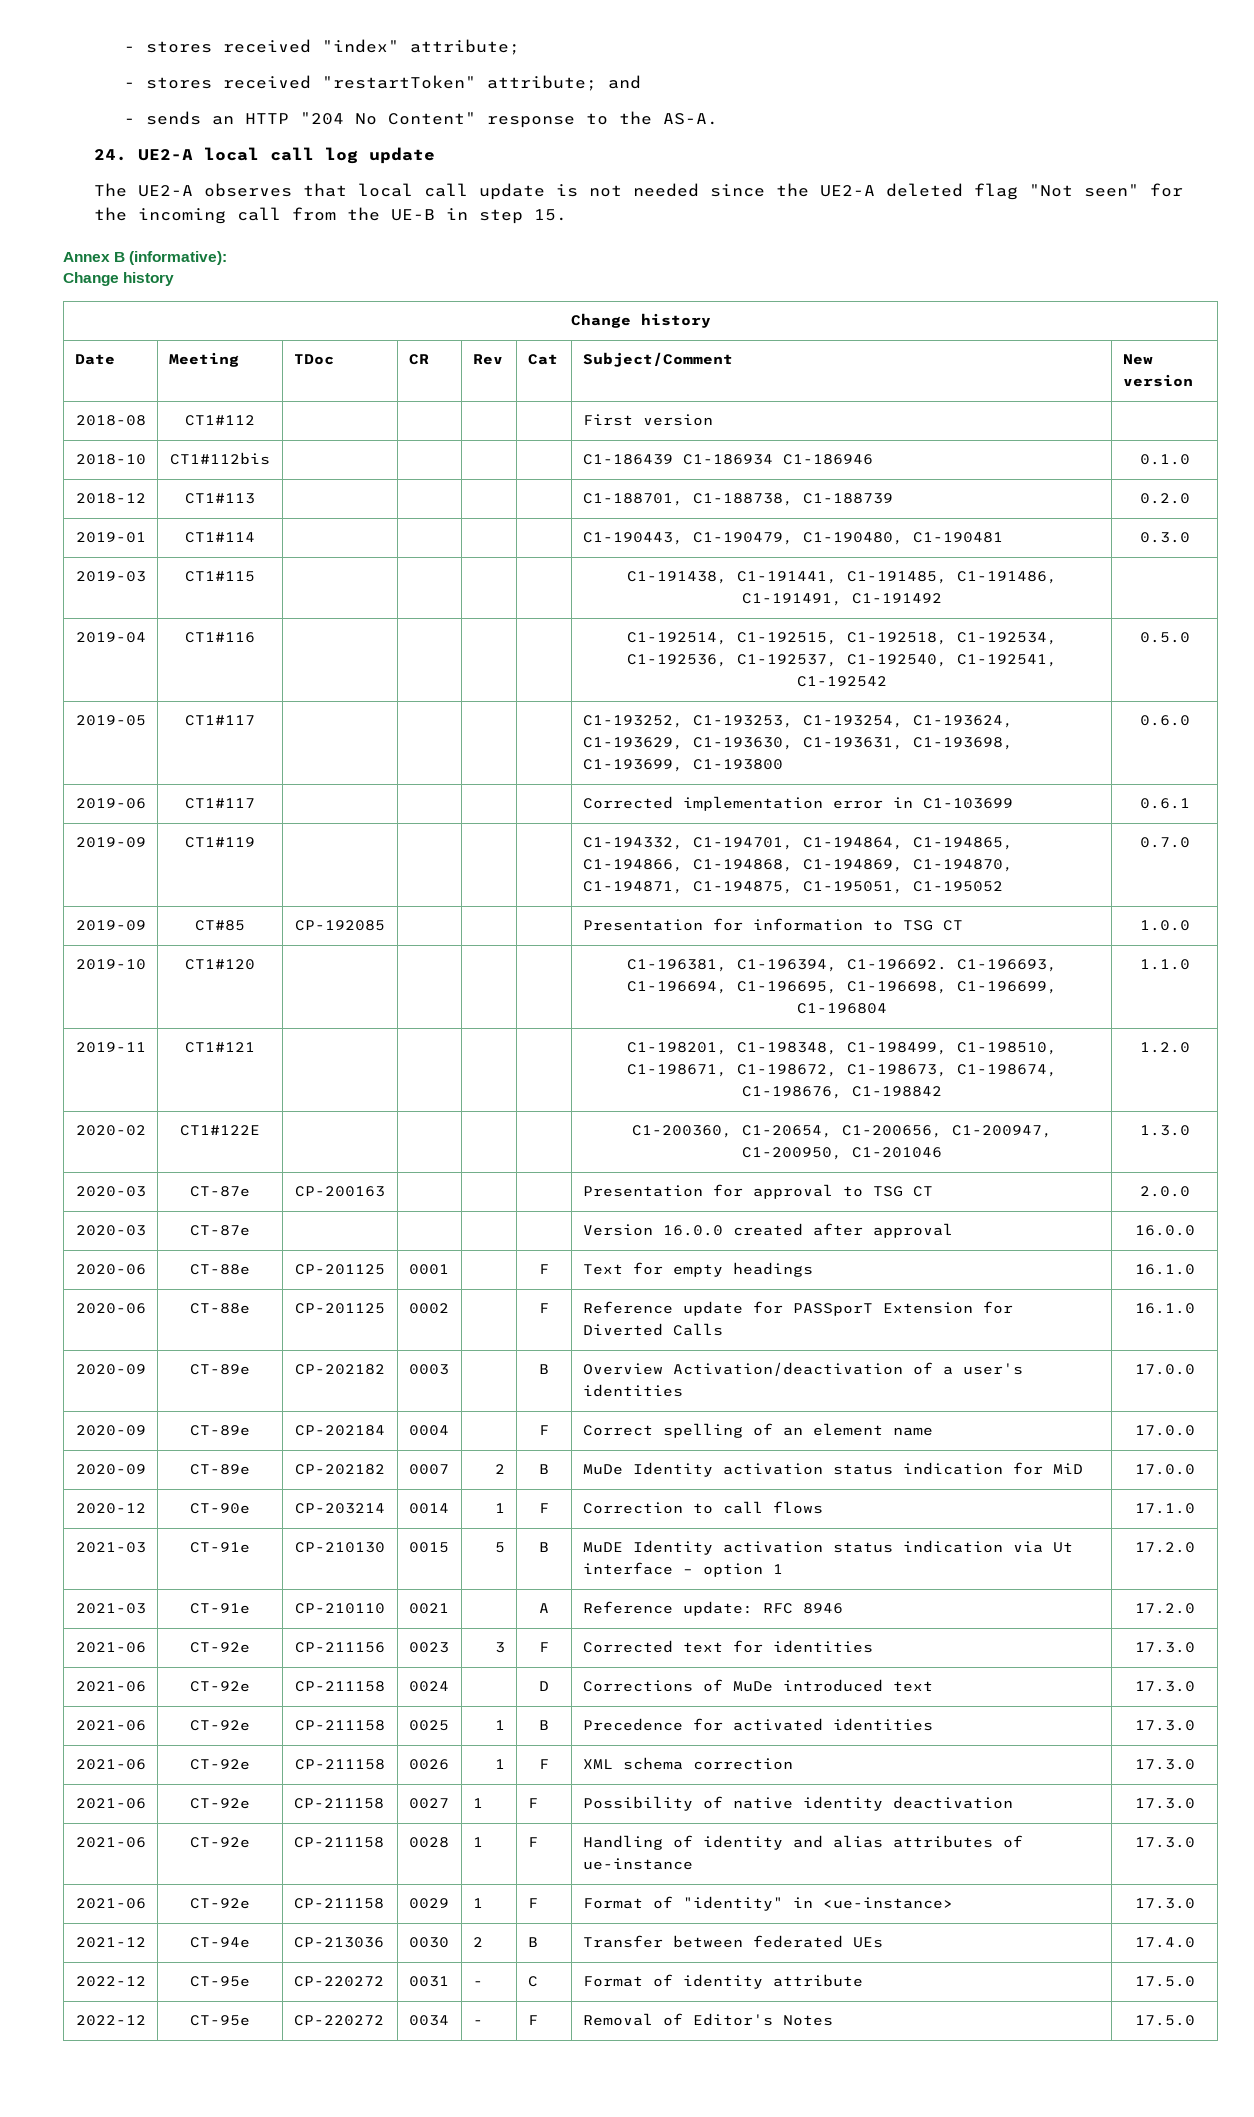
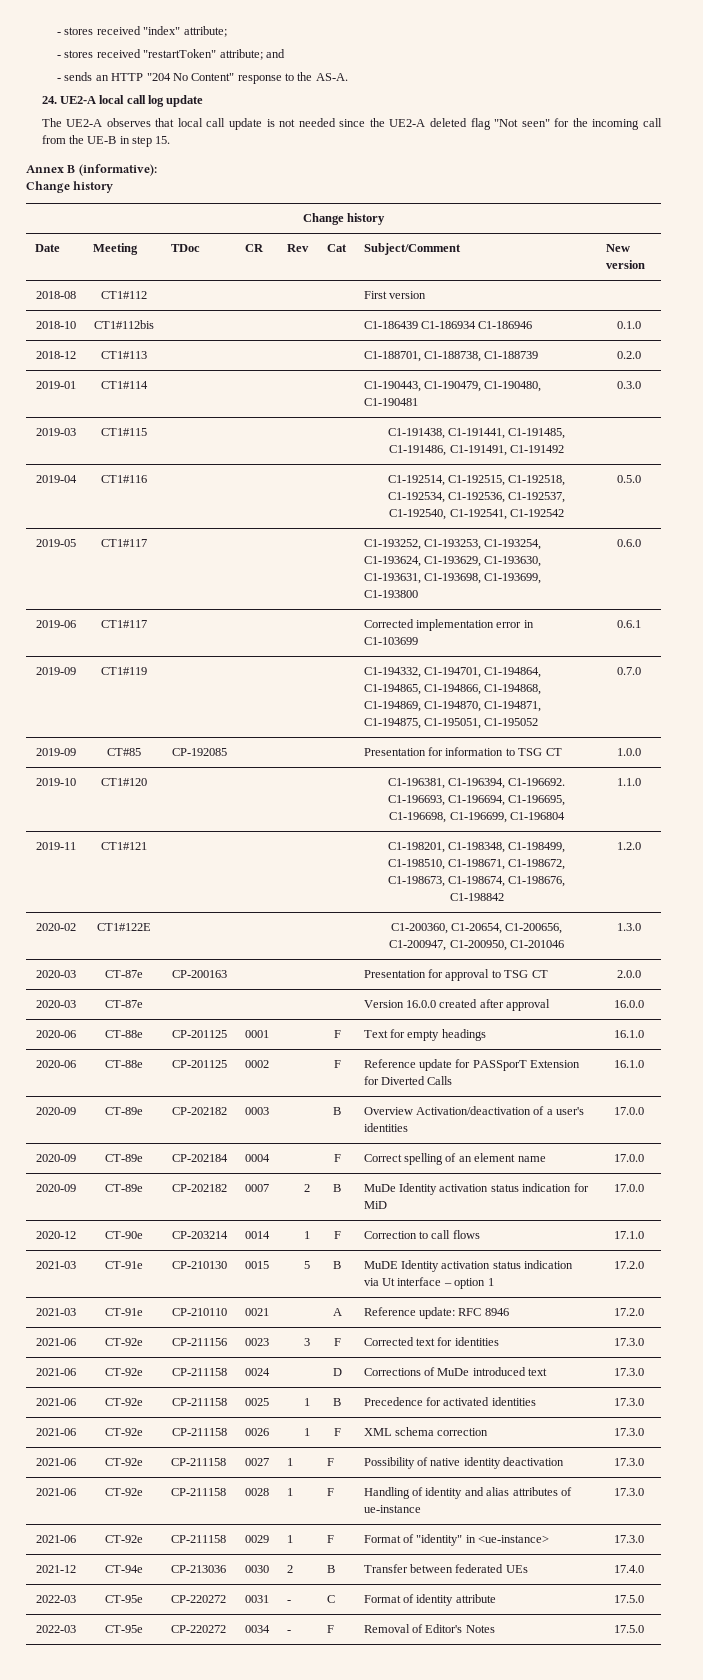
- 2022-12 | CT-95e | CP-220272 | 0031 | - | C | Format of identity attribute | 17.5.0
+ 2022-03 | CT-95e | CP-220272 | 0031 | - | C | Format of identity attribute | 17.5.0
- 2022-12 | CT-95e | CP-220272 | 0034 | - | F | Removal of Editor's Notes | 17.5.0
+ 2022-03 | CT-95e | CP-220272 | 0034 | - | F | Removal of Editor's Notes | 17.5.0

